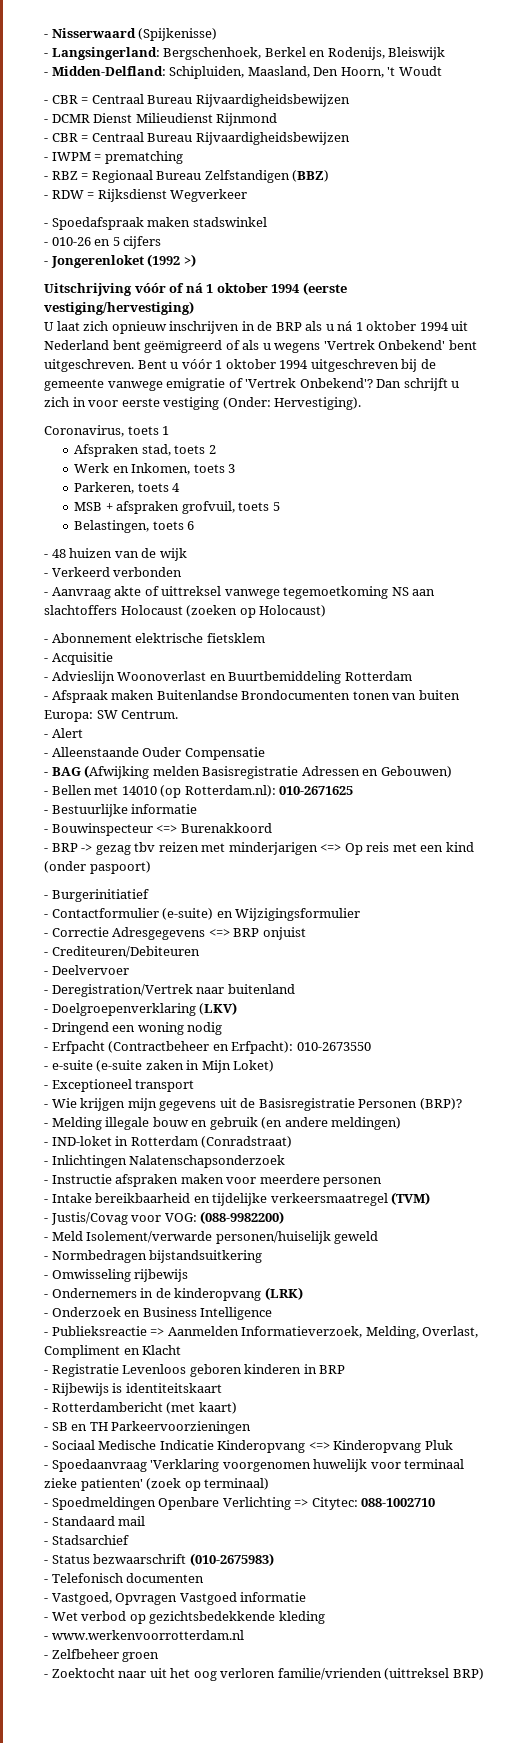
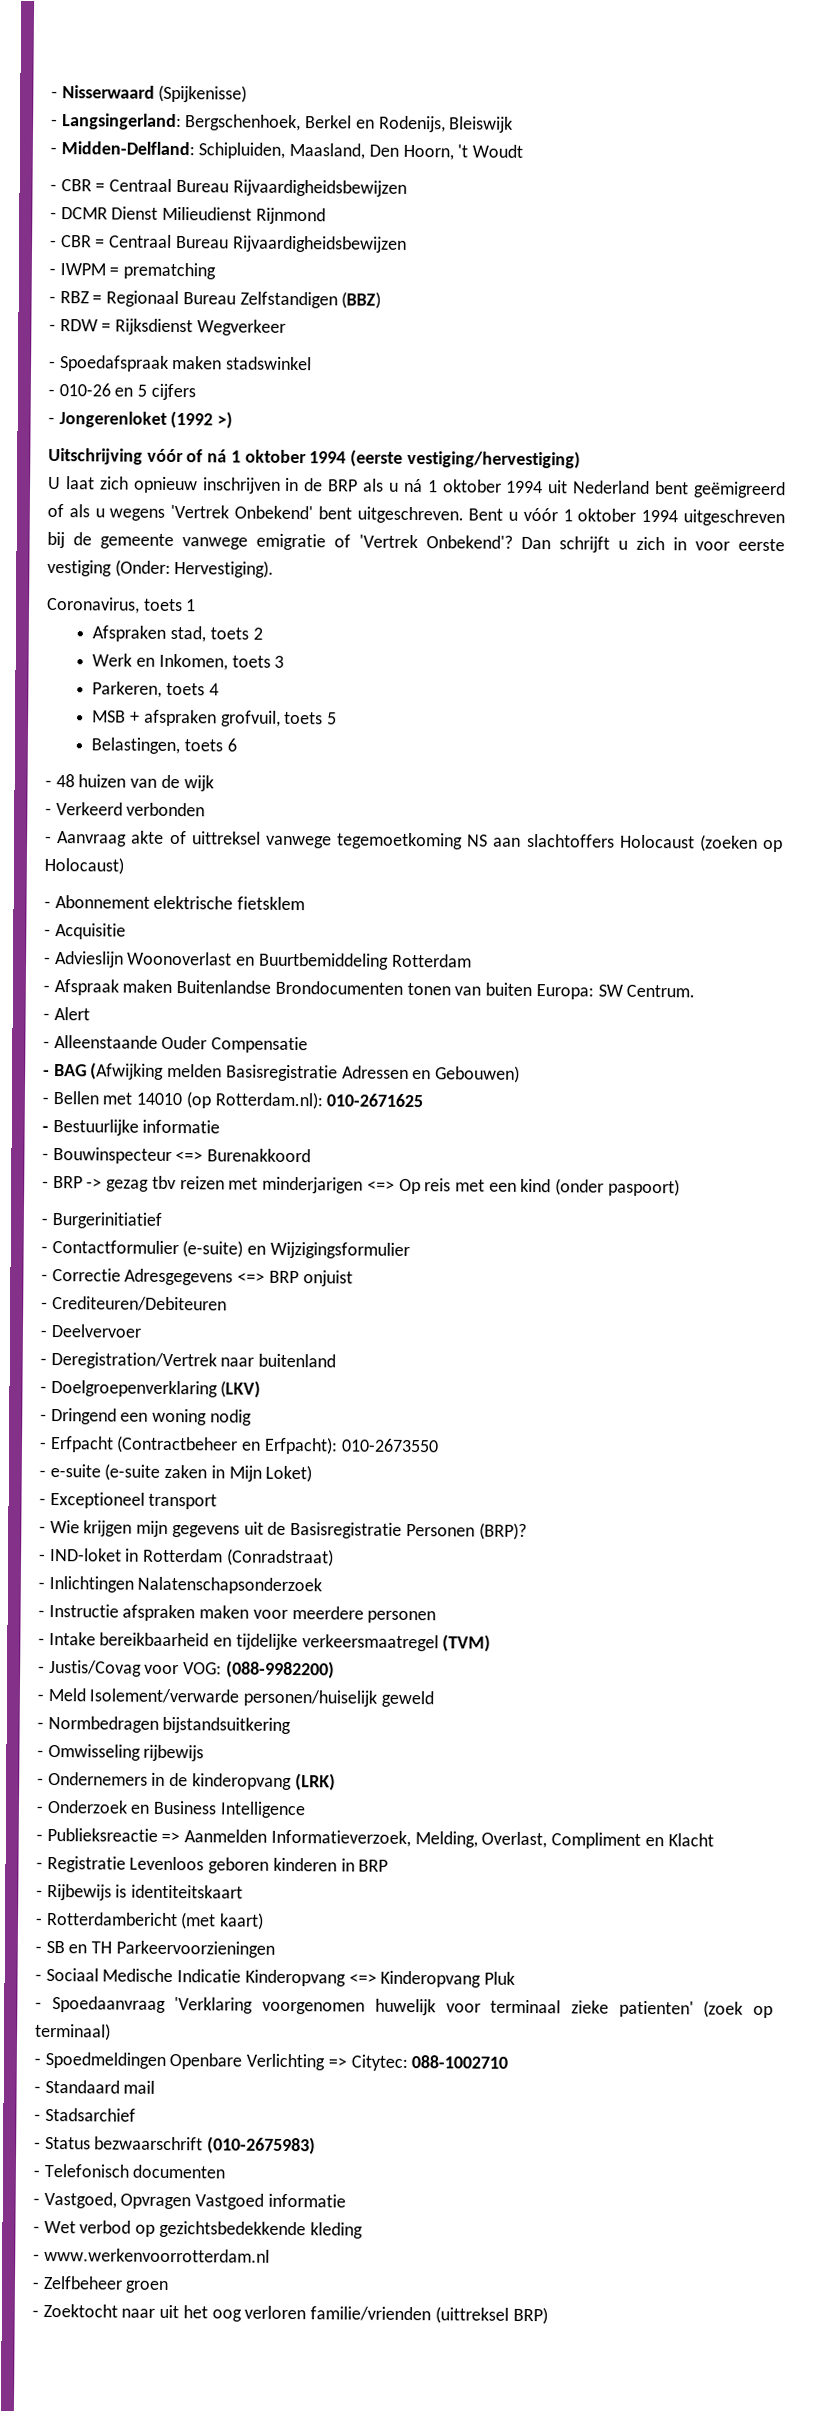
- - Melding illegale bouw en gebruik (en andere meldingen)

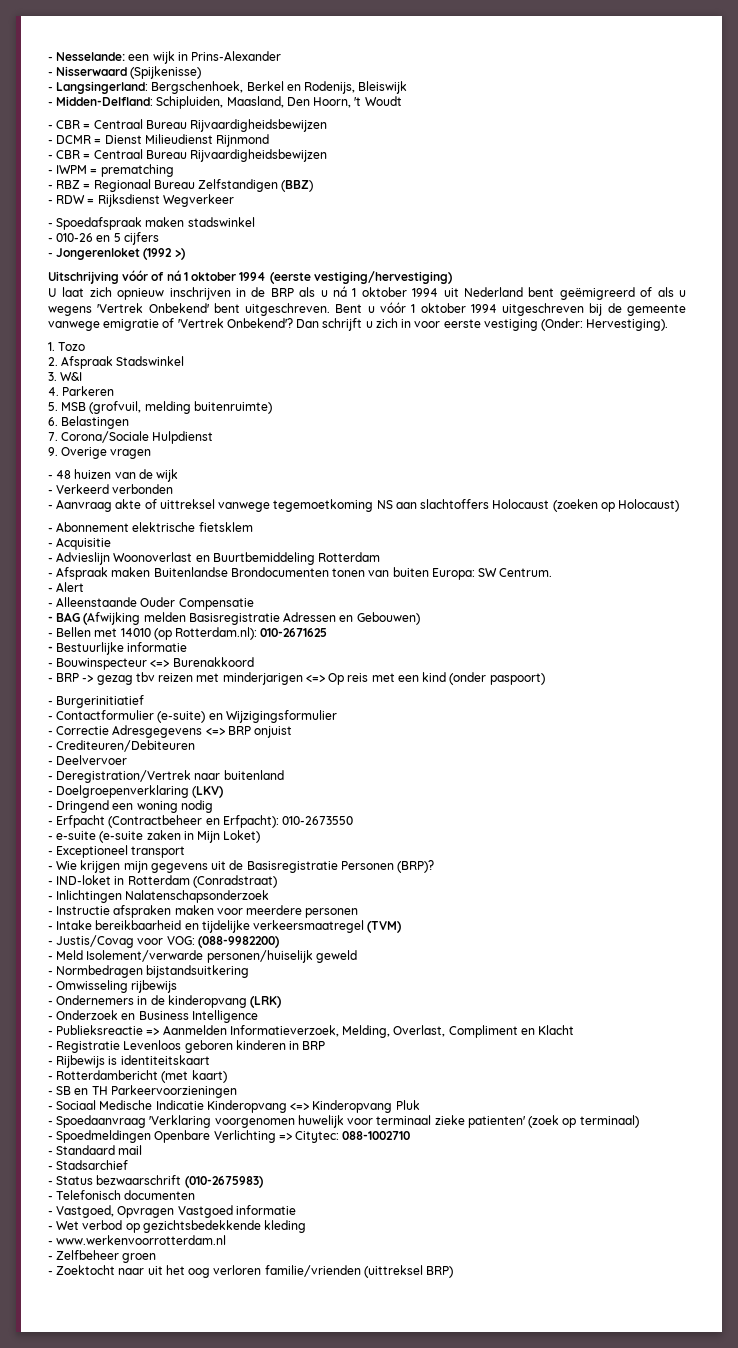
+ - Nesselande: een wijk in Prins-Alexander
- - DCMR Dienst Milieudienst Rijnmond
+ - DCMR = Dienst Milieudienst Rijnmond
- Coronavirus, toets 1
- Afspraken stad, toets 2
- Werk en Inkomen, toets 3
- Parkeren, toets 4
- MSB + afspraken grofvuil, toets 5
- Belastingen, toets 6
+ 1. Tozo
+ 2. Afspraak Stadswinkel
+ 3. W&I
+ 4. Parkeren
+ 5. MSB (grofvuil, melding buitenruimte)
+ 6. Belastingen
+ 7. Corona/Sociale Hulpdienst
+ 9. Overige vragen

